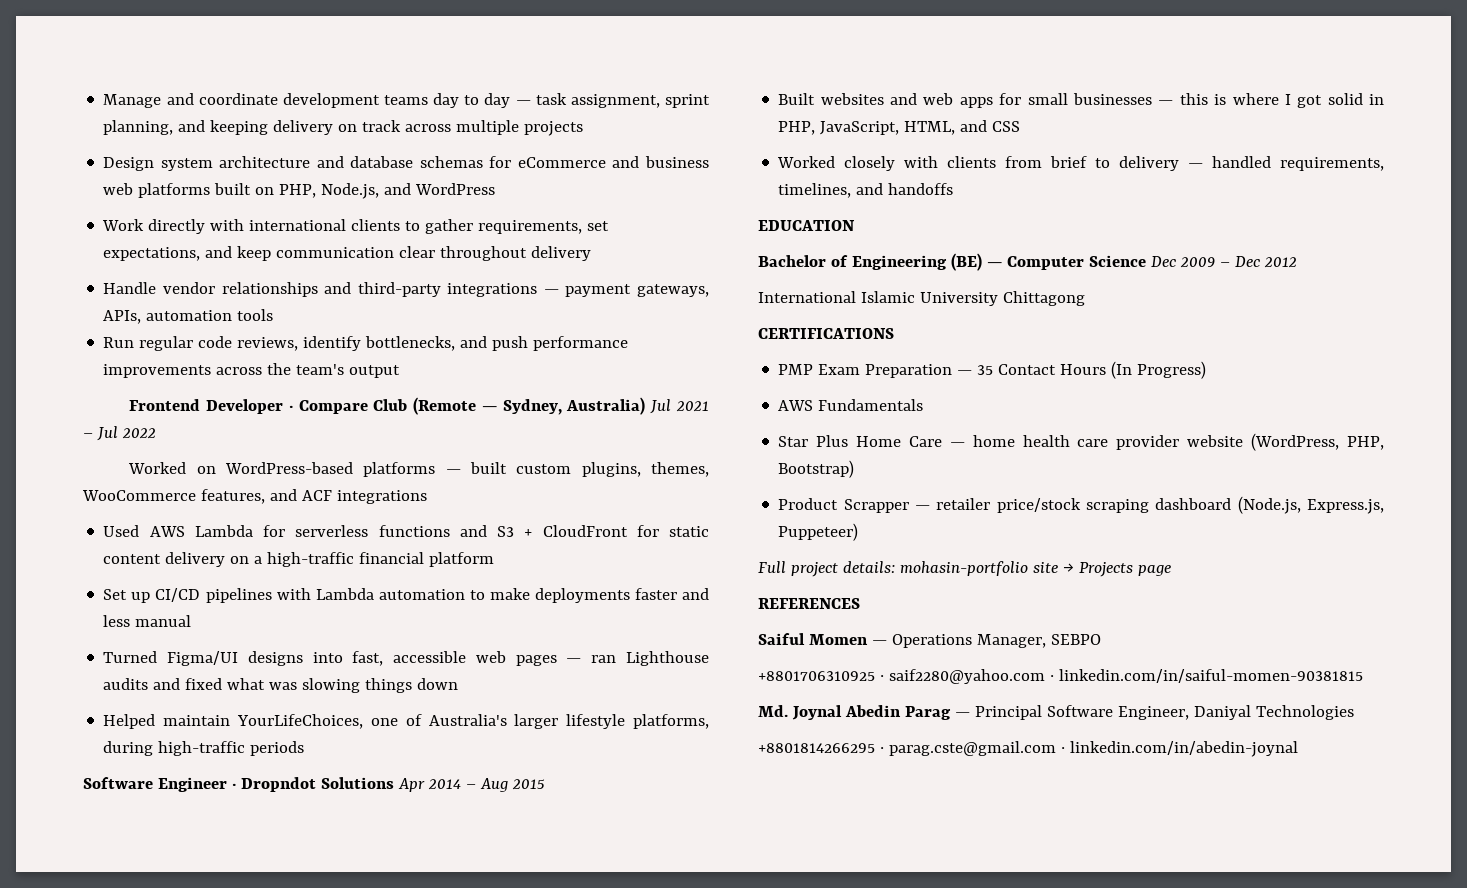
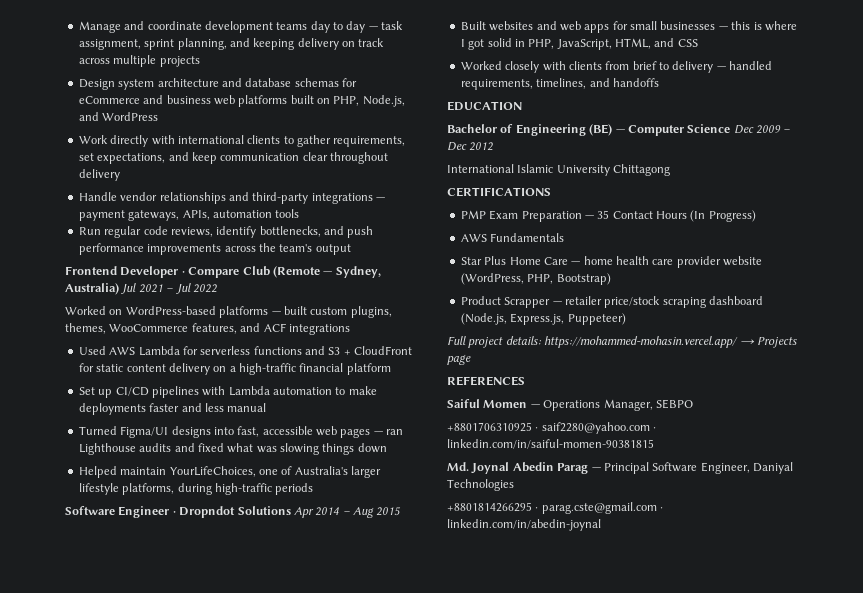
- Full project details: mohasin-portfolio site → Projects page
+ Full project details: https://mohammed-mohasin.vercel.app/ → Projects page

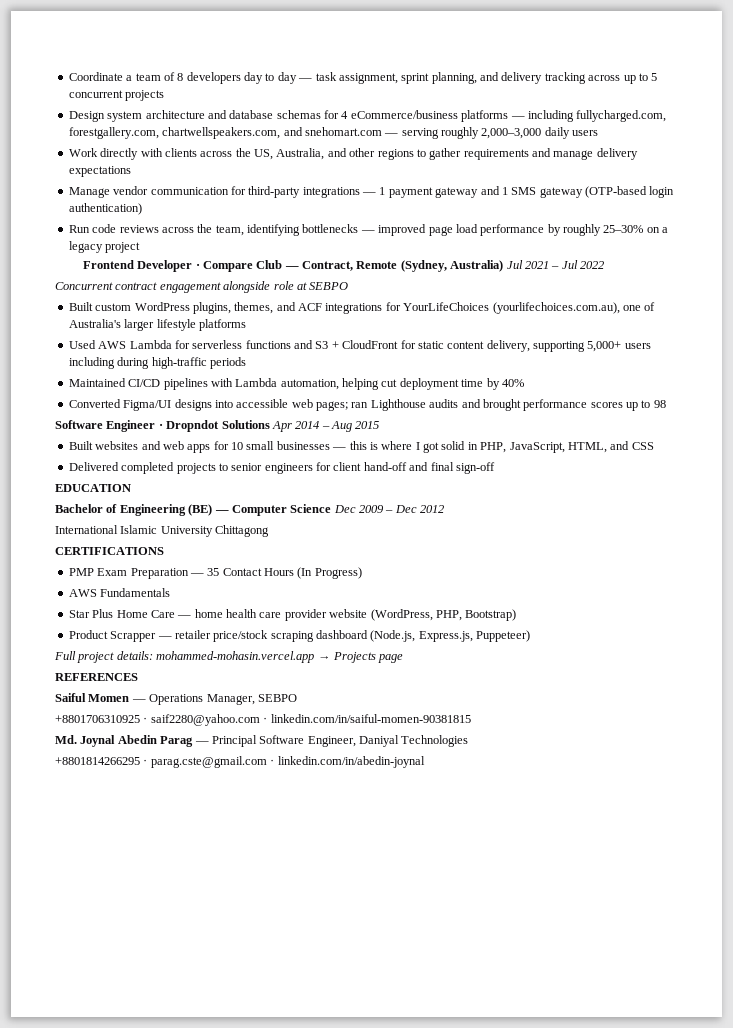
- Manage and coordinate development teams day to day — task assignment, sprint planning, and keeping delivery on track across multiple projects
+ Coordinate a team of 8 developers day to day — task assignment, sprint planning, and delivery tracking across up to 5 concurrent projects
- Design system architecture and database schemas for eCommerce and business web platforms built on PHP, Node.js, and WordPress
- Work directly with international clients to gather requirements, set expectations, and keep communication clear throughout delivery
- Handle vendor relationships and third-party integrations — payment gateways, APIs, automation tools
- Run regular code reviews, identify bottlenecks, and push performance improvements across the team's output
+ Design system architecture and database schemas for 4 eCommerce/business platforms — including fullycharged.com, forestgallery.com, chartwellspeakers.com, and snehomart.com — serving roughly 2,000–3,000 daily users
+ Work directly with clients across the US, Australia, and other regions to gather requirements and manage delivery expectations
+ Manage vendor communication for third-party integrations — 1 payment gateway and 1 SMS gateway (OTP-based login authentication)
+ Run code reviews across the team, identifying bottlenecks — improved page load performance by roughly 25–30% on a legacy project
- Frontend Developer · Compare Club (Remote — Sydney, Australia) Jul 2021 – Jul 2022
+ Frontend Developer · Compare Club — Contract, Remote (Sydney, Australia) Jul 2021 – Jul 2022
- Worked on WordPress-based platforms — built custom plugins, themes, WooCommerce features, and ACF integrations
+ Concurrent contract engagement alongside role at SEBPO
+ Built custom WordPress plugins, themes, and ACF integrations for YourLifeChoices (yourlifechoices.com.au), one of Australia's larger lifestyle platforms
- Used AWS Lambda for serverless functions and S3 + CloudFront for static content delivery on a high-traffic financial platform
- Set up CI/CD pipelines with Lambda automation to make deployments faster and less manual
- Turned Figma/UI designs into fast, accessible web pages — ran Lighthouse audits and fixed what was slowing things down
- Helped maintain YourLifeChoices, one of Australia's larger lifestyle platforms, during high-traffic periods
+ Used AWS Lambda for serverless functions and S3 + CloudFront for static content delivery, supporting 5,000+ users including during high-traffic periods
+ Maintained CI/CD pipelines with Lambda automation, helping cut deployment time by 40%
+ Converted Figma/UI designs into accessible web pages; ran Lighthouse audits and brought performance scores up to 98
- Built websites and web apps for small businesses — this is where I got solid in PHP, JavaScript, HTML, and CSS
+ Built websites and web apps for 10 small businesses — this is where I got solid in PHP, JavaScript, HTML, and CSS
- Worked closely with clients from brief to delivery — handled requirements, timelines, and handoffs
+ Delivered completed projects to senior engineers for client hand-off and final sign-off
- Full project details: https://mohammed-mohasin.vercel.app/ → Projects page
+ Full project details: mohammed-mohasin.vercel.app → Projects page

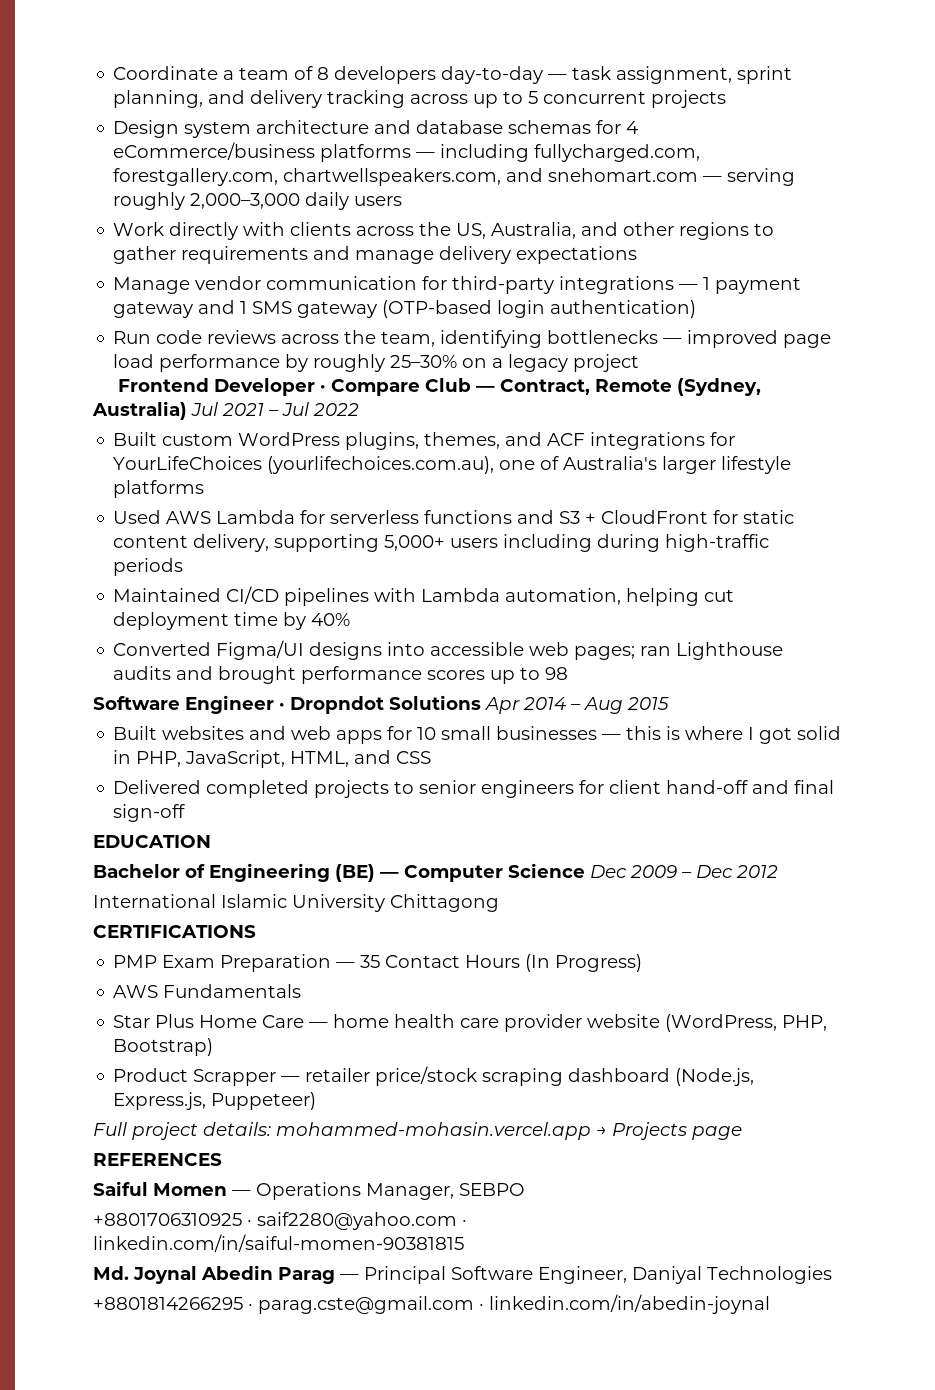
- Coordinate a team of 8 developers day to day — task assignment, sprint planning, and delivery tracking across up to 5 concurrent projects
+ Coordinate a team of 8 developers day-to-day — task assignment, sprint planning, and delivery tracking across up to 5 concurrent projects
- Concurrent contract engagement alongside role at SEBPO

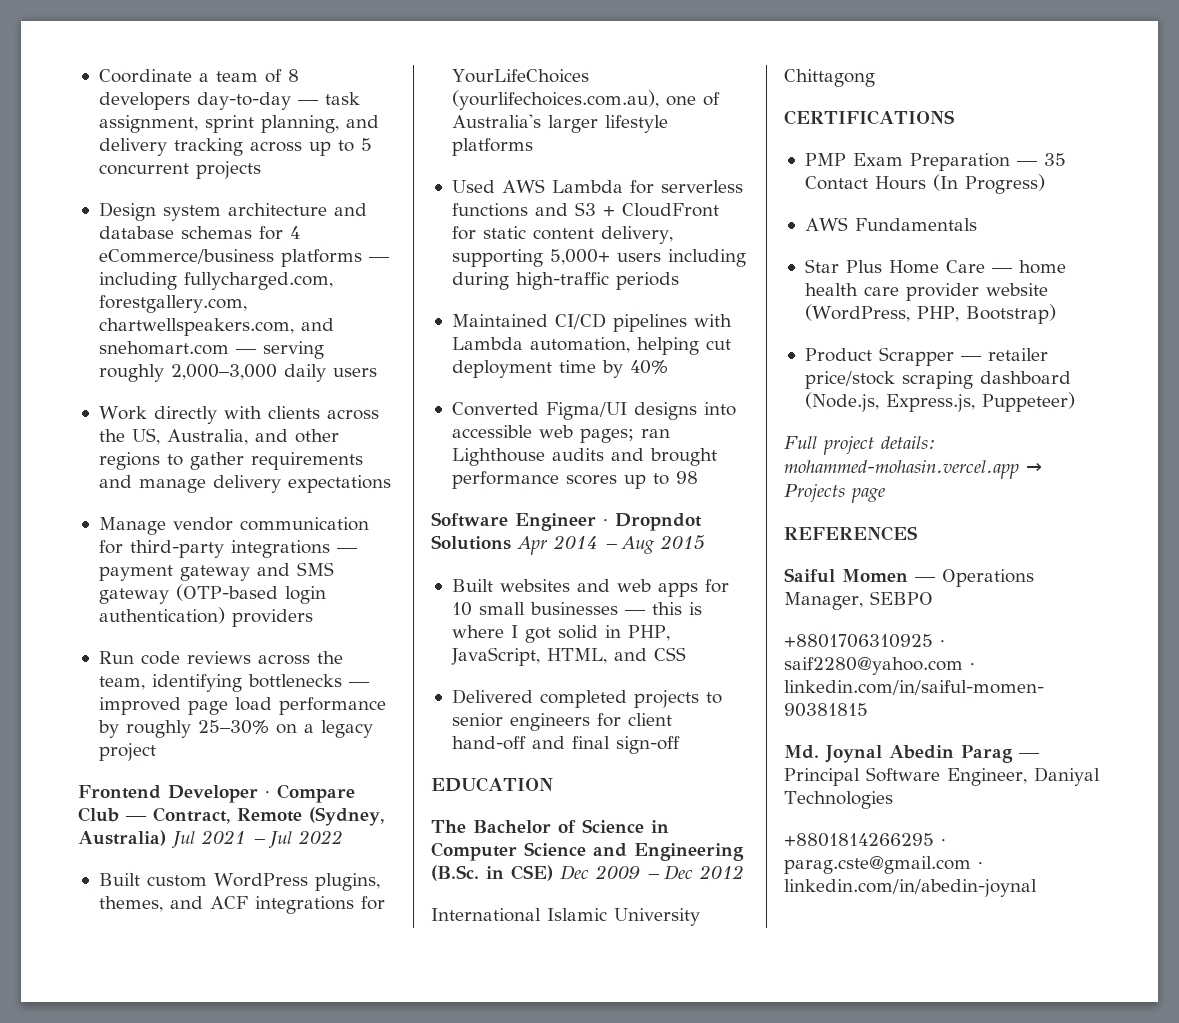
- Manage vendor communication for third-party integrations — 1 payment gateway and 1 SMS gateway (OTP-based login authentication)
+ Manage vendor communication for third-party integrations — payment gateway and SMS gateway (OTP-based login authentication) providers
- Bachelor of Engineering (BE) — Computer Science Dec 2009 – Dec 2012
+ The Bachelor of Science in Computer Science and Engineering (B.Sc. in CSE) Dec 2009 – Dec 2012

